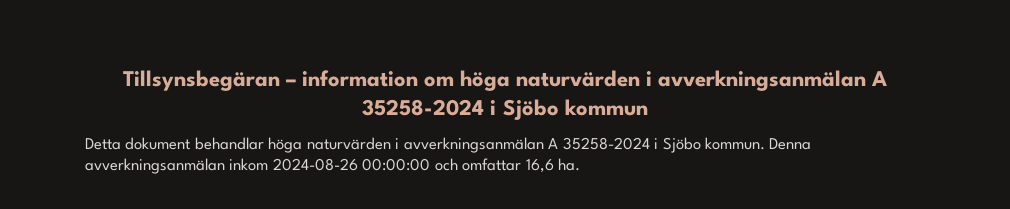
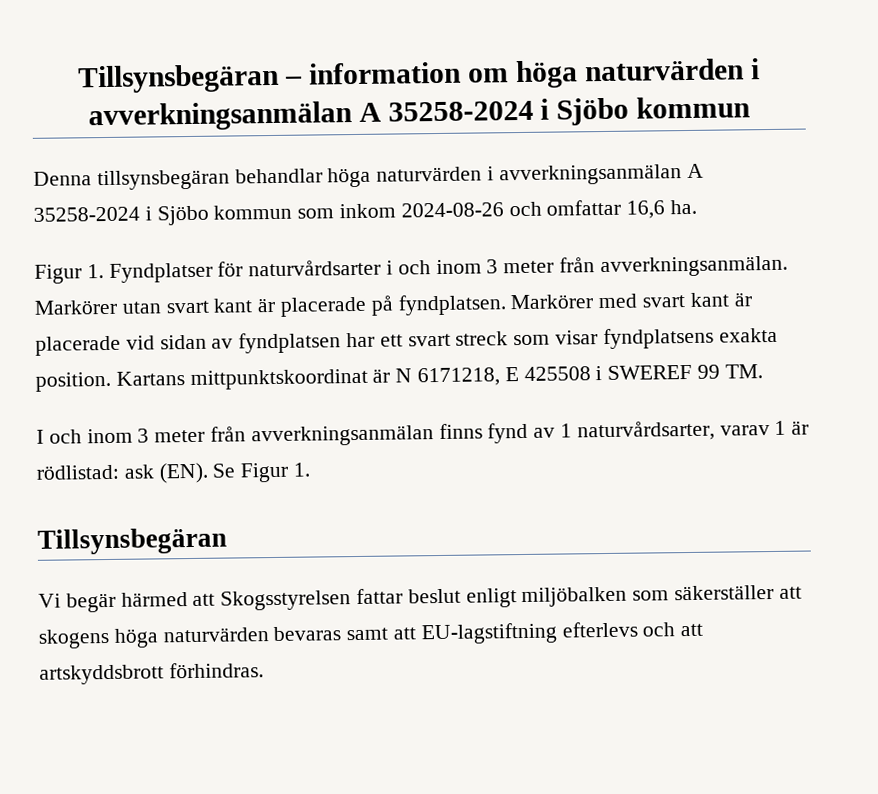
- Detta dokument behandlar höga naturvärden i avverkningsanmälan A 35258-2024 i Sjöbo kommun. Denna avverkningsanmälan inkom 2024-08-26 00:00:00 och omfattar 16,6 ha.
+ Denna tillsynsbegäran behandlar höga naturvärden i avverkningsanmälan A 35258-2024 i Sjöbo kommun som inkom 2024-08-26 och omfattar 16,6 ha.
+ Figur 1. Fyndplatser för naturvårdsarter i och inom 3 meter från avverkningsanmälan. Markörer utan svart kant är placerade på fyndplatsen. Markörer med svart kant är placerade vid sidan av fyndplatsen har ett svart streck som visar fyndplatsens exakta position. Kartans mittpunktskoordinat är N 6171218, E 425508 i SWEREF 99 TM.
+ I och inom 3 meter från avverkningsanmälan finns fynd av 1 naturvårdsarter, varav 1 är rödlistad: ask (EN). Se Figur 1.
+ Tillsynsbegäran
+ Vi begär härmed att Skogsstyrelsen fattar beslut enligt miljöbalken som säkerställer att skogens höga naturvärden bevaras samt att EU-lagstiftning efterlevs och att artskyddsbrott förhindras.

